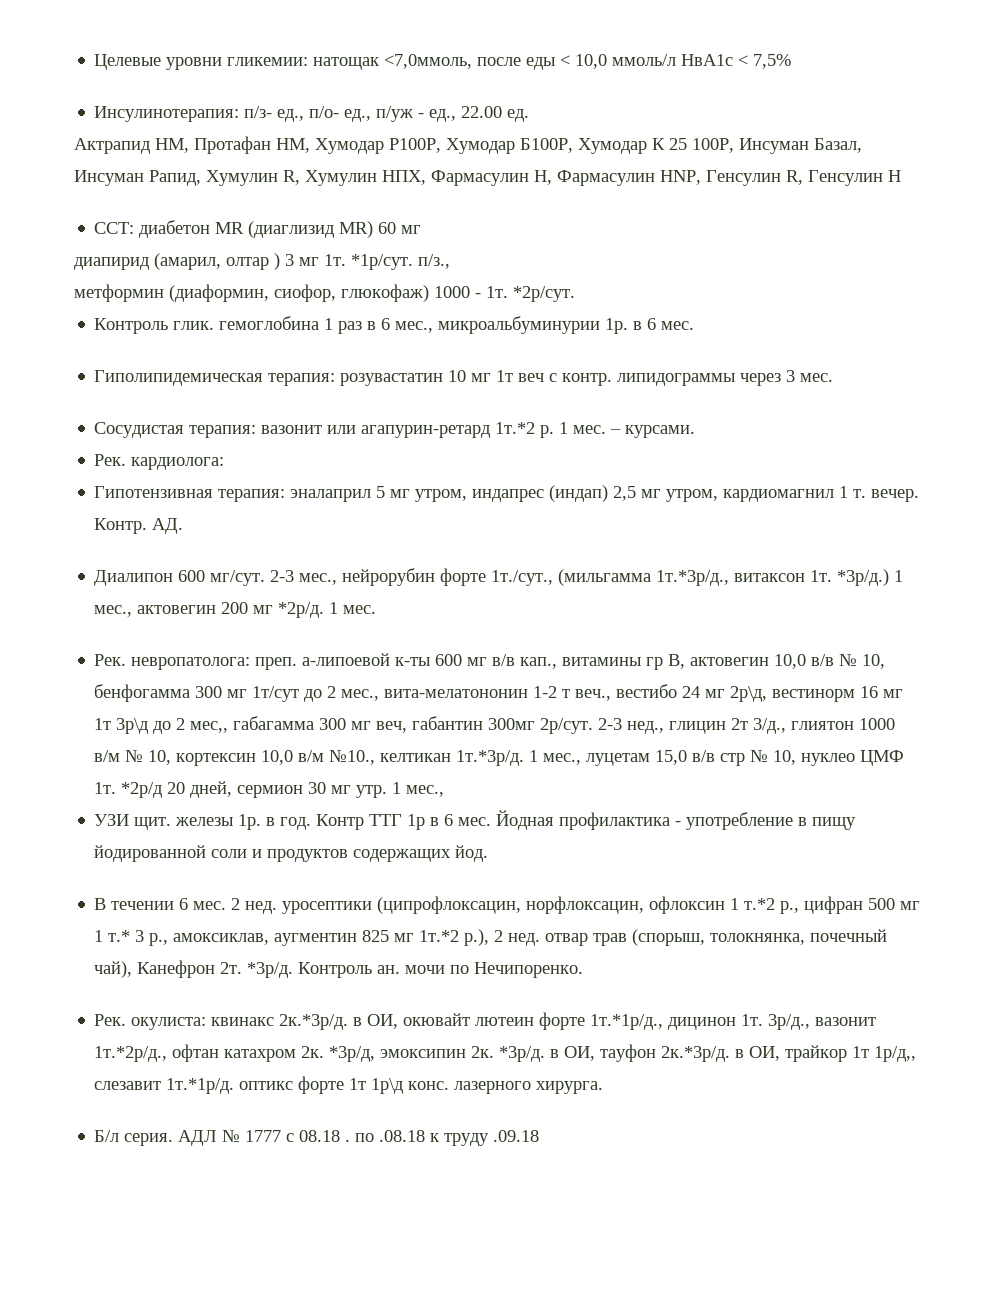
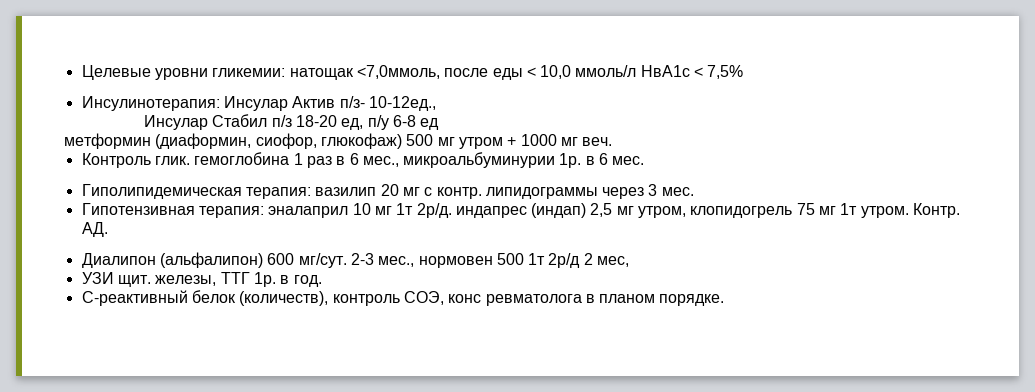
- Инсулинотерапия: п/з- ед., п/о- ед., п/уж - ед., 22.00 ед.
- Актрапид НМ, Протафан НМ, Хумодар Р100Р, Хумодар Б100Р, Хумодар К 25 100Р, Инсуман Базал, Инсуман Рапид, Хумулин R, Хумулин НПХ, Фармасулин Н, Фармасулин НNР, Генсулин R, Генсулин Н
- ССТ: диабетон МR (диаглизид МR) 60 мг
- диапирид (амарил, олтар ) 3 мг 1т. *1р/сут. п/з.,
- метформин (диаформин, сиофор, глюкофаж) 1000 - 1т. *2р/сут.
+ Инсулинотерапия: Инсулар Актив п/з- 10-12ед.,
+ Инсулар Стабил п/з 18-20 ед, п/у 6-8 ед
+ метформин (диаформин, сиофор, глюкофаж) 500 мг утром + 1000 мг веч.
- Гиполипидемическая терапия: розувастатин 10 мг 1т веч с контр. липидограммы через 3 мес.
+ Гиполипидемическая терапия: вазилип 20 мг с контр. липидограммы через 3 мес.
- Сосудистая терапия: вазонит или агапурин-ретард 1т.*2 р. 1 мес. – курсами.
- Рек. кардиолога:
- Гипотензивная терапия: эналаприл 5 мг утром, индапрес (индап) 2,5 мг утром, кардиомагнил 1 т. вечер.
+ Гипотензивная терапия: эналаприл 10 мг 1т 2р/д. индапрес (индап) 2,5 мг утром, клопидогрель 75 мг 1т утром.
- Диалипон 600 мг/сут.
+ Диалипон (альфалипон) 600 мг/сут.
- 2-3 мес., нейрорубин форте 1т./сут., (мильгамма 1т.*3р/д., витаксон 1т. *3р/д.) 1 мес., актовегин 200 мг *2р/д. 1 мес.
- Рек. невропатолога: преп. а-липоевой к-ты 600 мг в/в кап., витамины гр В, актовегин 10,0 в/в № 10, бенфогамма 300 мг 1т/сут до 2 мес., вита-мелатононин 1-2 т веч., вестибо 24 мг 2р\д, вестинорм 16 мг 1т 3р\д до 2 мес,, габагамма 300 мг веч, габантин 300мг 2р/сут. 2-3 нед., глицин 2т 3/д., глиятон 1000 в/м № 10, кортексин 10,0 в/м №10., келтикан 1т.*3р/д. 1 мес., луцетам 15,0 в/в стр № 10, нуклео ЦМФ 1т. *2р/д 20 дней, сермион 30 мг утр. 1 мес.,
+ 2-3 мес., нормовен 500 1т 2р/д 2 мес,
- УЗИ щит. железы 1р. в год. Контр ТТГ 1р в 6 мес. Йодная профилактика - употребление в пищу йодированной соли и продуктов содержащих йод.
- В течении 6 мес. 2 нед. уросептики (ципрофлоксацин, норфлоксацин, офлоксин 1 т.*2 р., цифран 500 мг 1 т.* 3 р., амоксиклав, аугментин 825 мг 1т.*2 р.), 2 нед. отвар трав (спорыш, толокнянка, почечный чай), Канефрон 2т. *3р/д. Контроль ан. мочи по Нечипоренко.
- Рек. окулиста: квинакс 2к.*3р/д. в ОИ, окювайт лютеин форте 1т.*1р/д., дицинон 1т. 3р/д., вазонит 1т.*2р/д., офтан катахром 2к. *3р/д, эмоксипин 2к. *3р/д. в ОИ, тауфон 2к.*3р/д. в ОИ, трайкор 1т 1р/д,, слезавит 1т.*1р/д. оптикс форте 1т 1р\д конс. лазерного хирурга.
- Б/л серия. АДЛ № 1777 с 08.18 . по .08.18 к труду .09.18
+ УЗИ щит. железы, ТТГ 1р. в год.
+ С-реактивный белок (количеств), контроль СОЭ, конс ревматолога в планом порядке.

